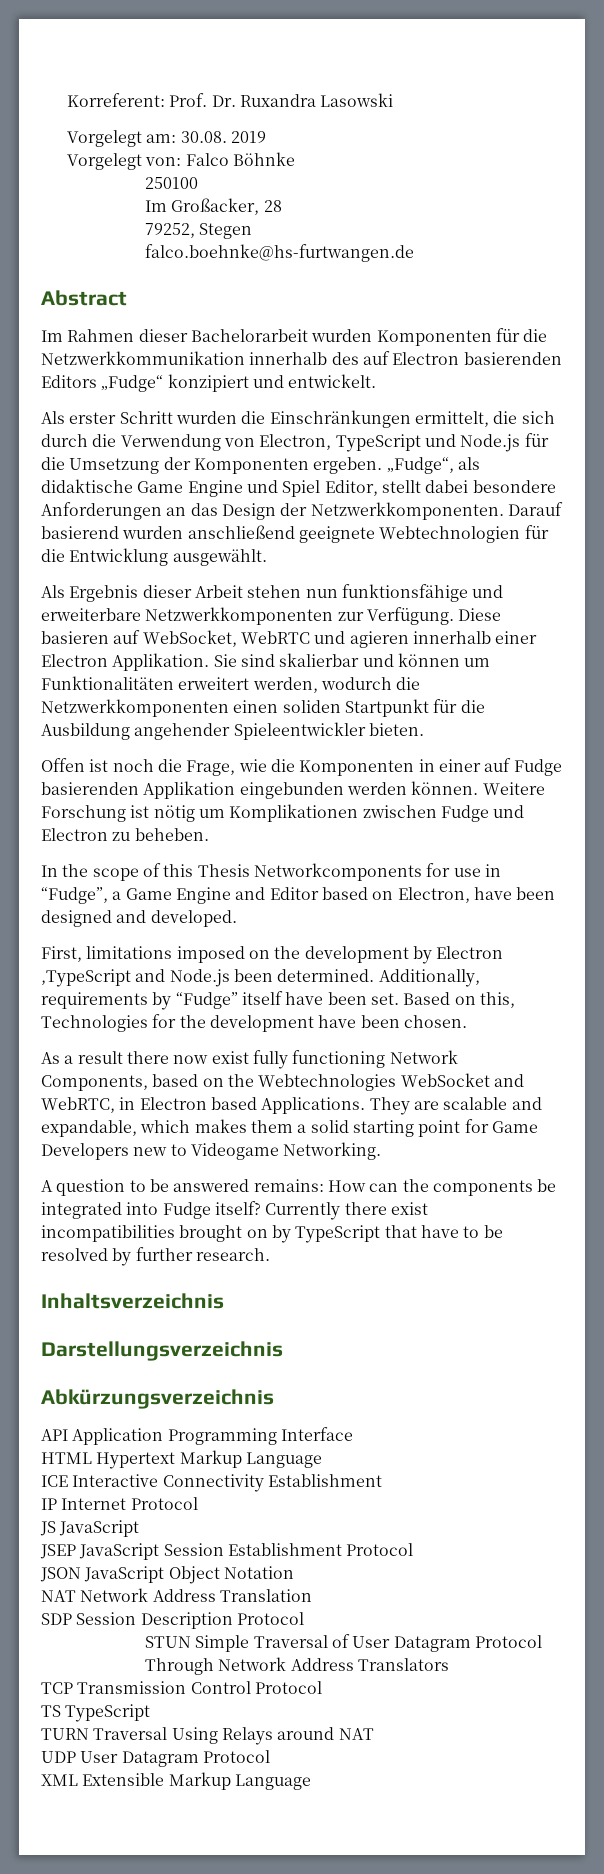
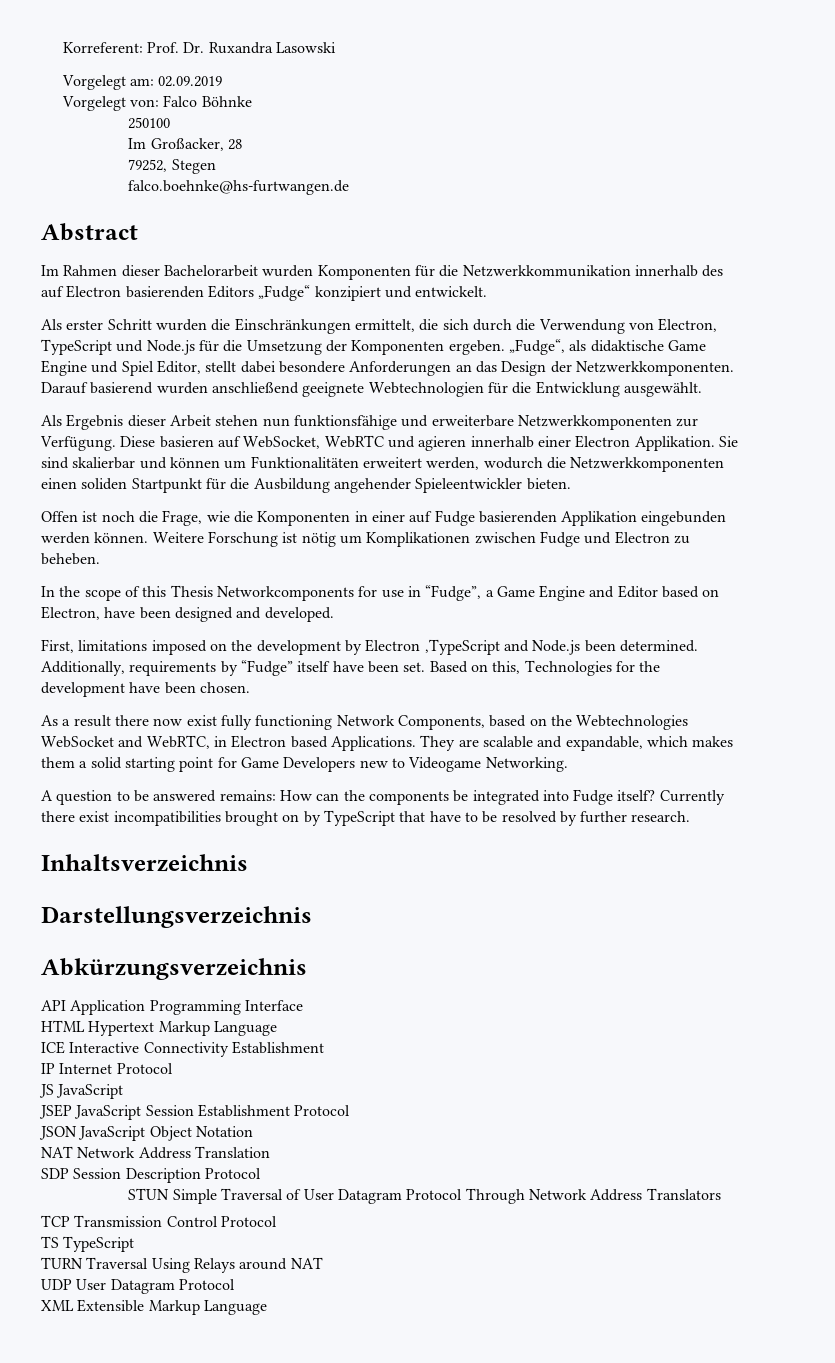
- Vorgelegt am: 30.08. 2019
+ Vorgelegt am: 02.09.2019

